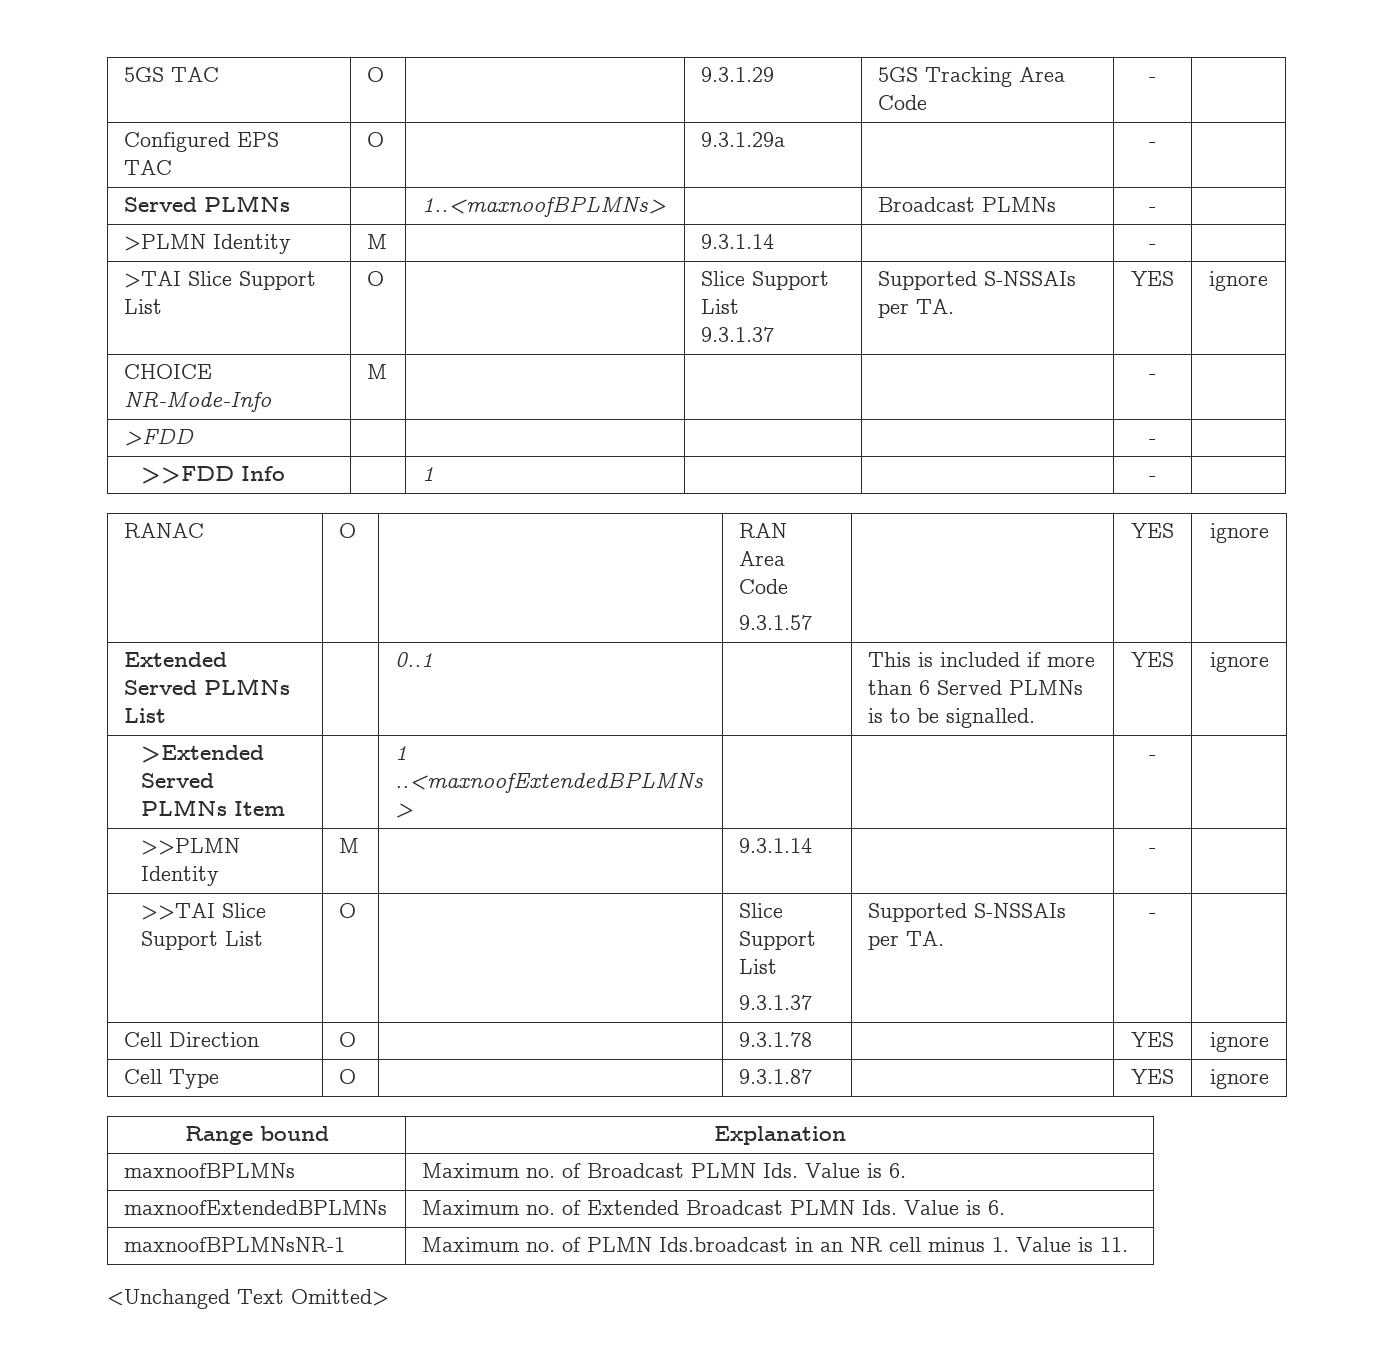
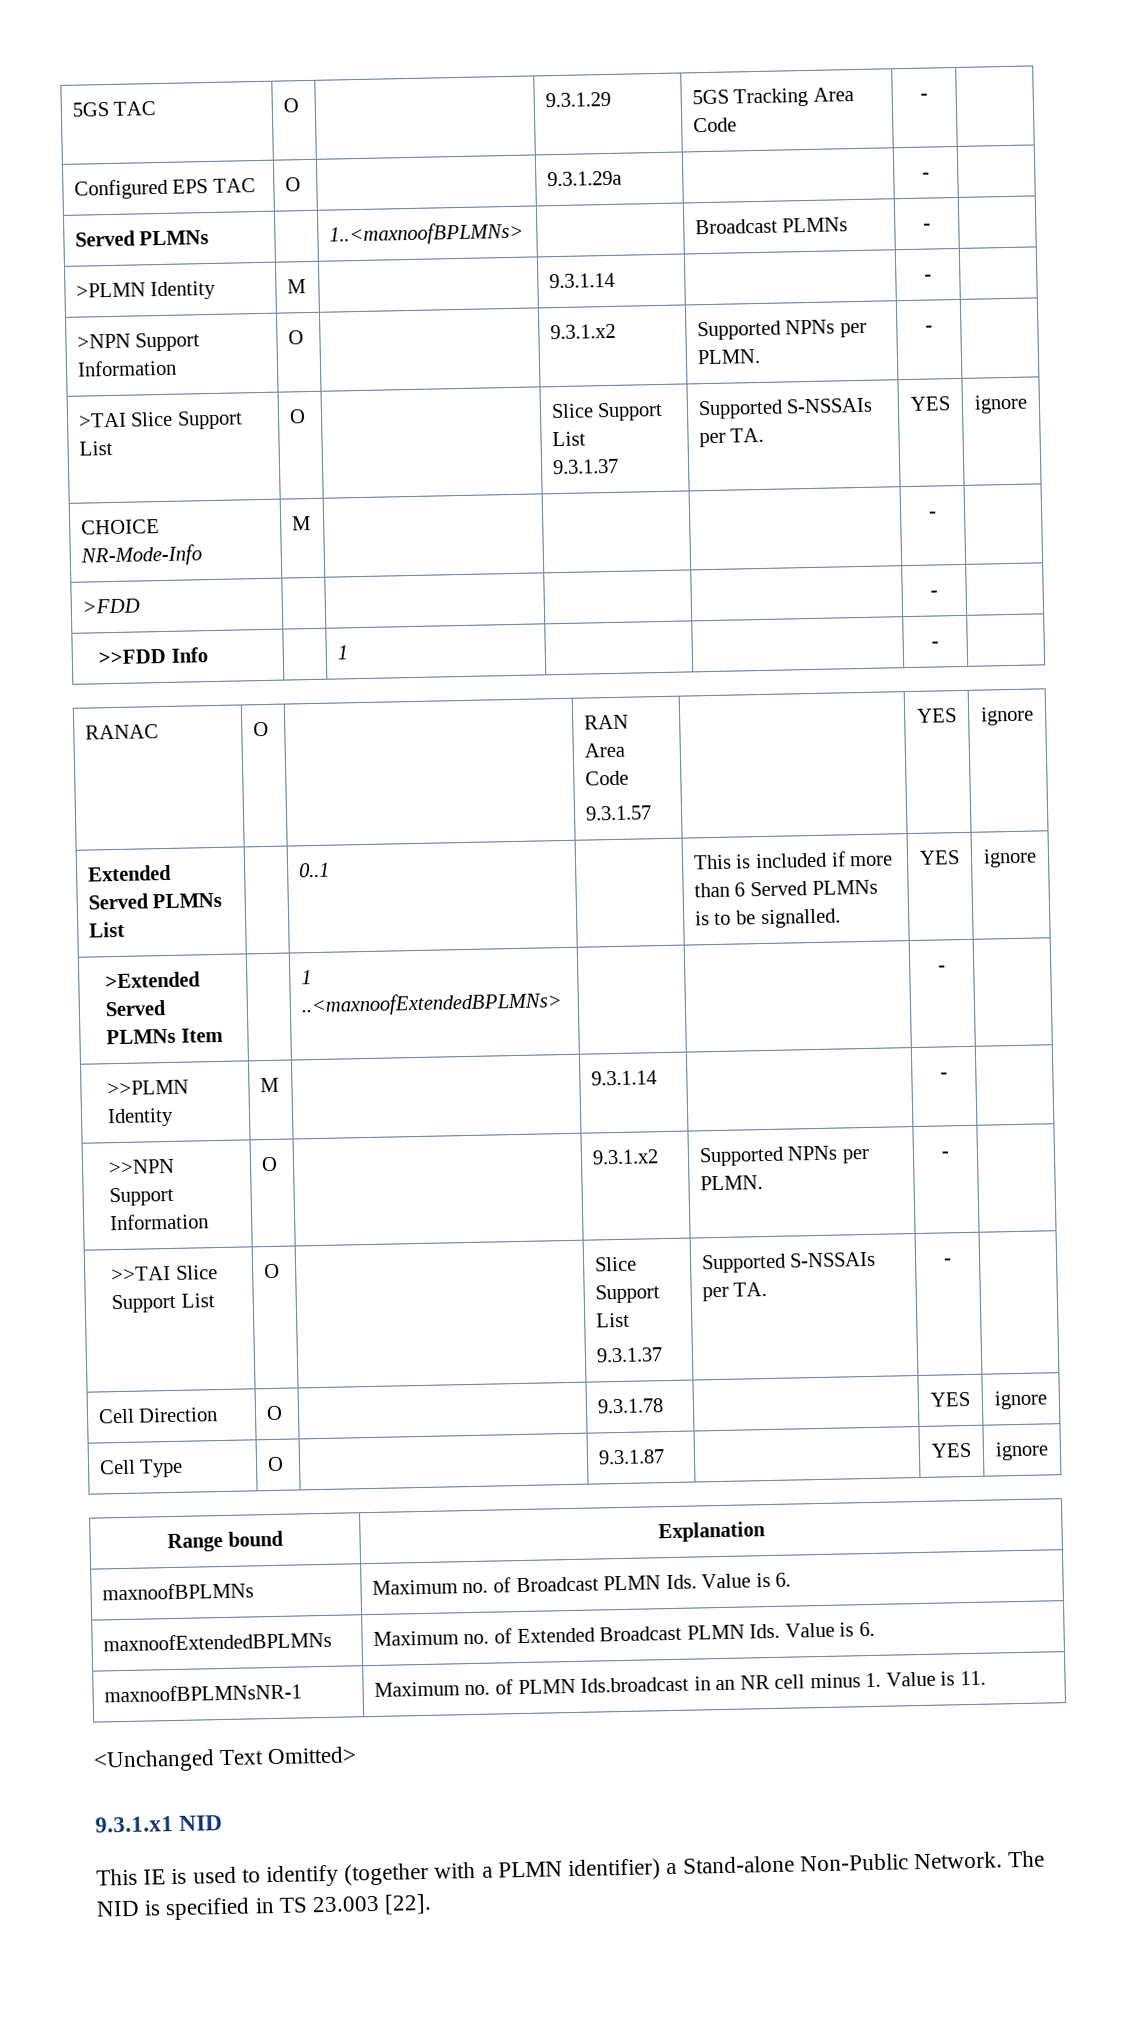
+ >NPN Support Information | O | | 9.3.1.x2 | Supported NPNs per PLMN. | - |
+ >>NPN Support Information | O | | 9.3.1.x2 | Supported NPNs per PLMN. | - |
+ 9.3.1.x1 NID
+ This IE is used to identify (together with a PLMN identifier) a Stand-alone Non-Public Network. The NID is specified in TS 23.003 [22].

